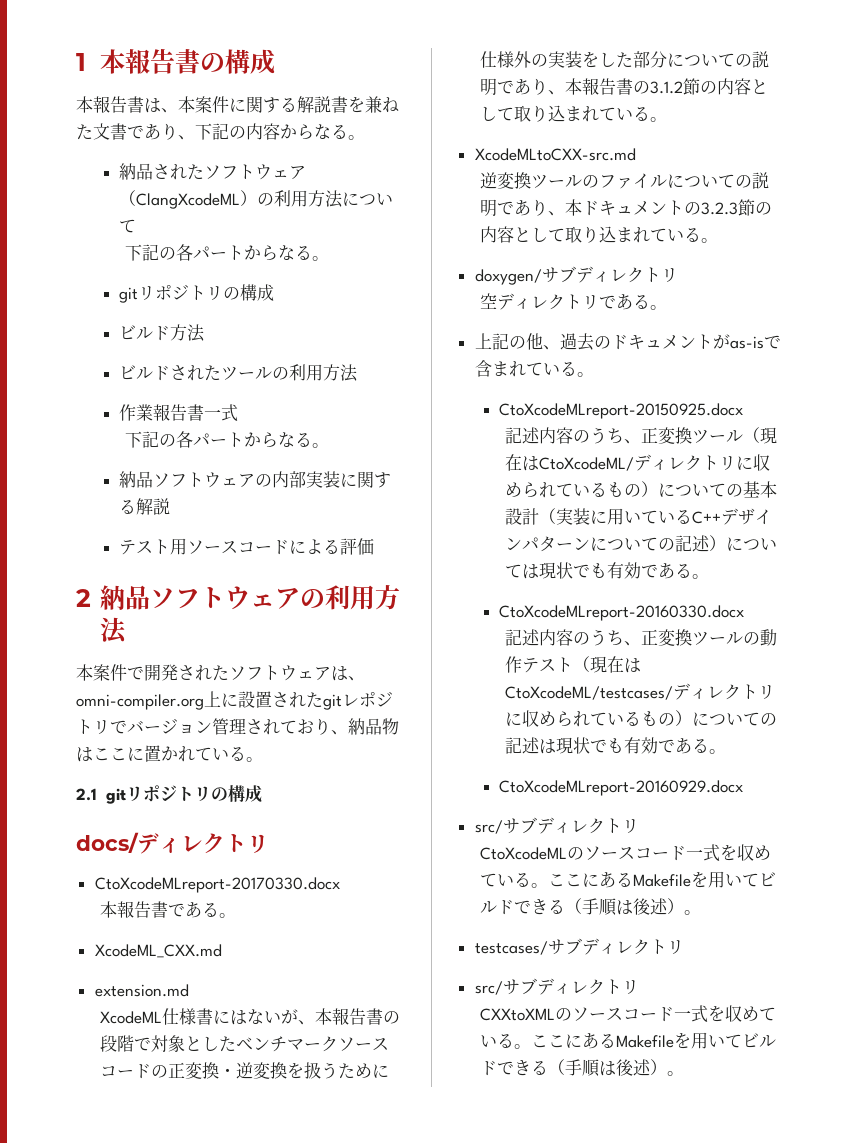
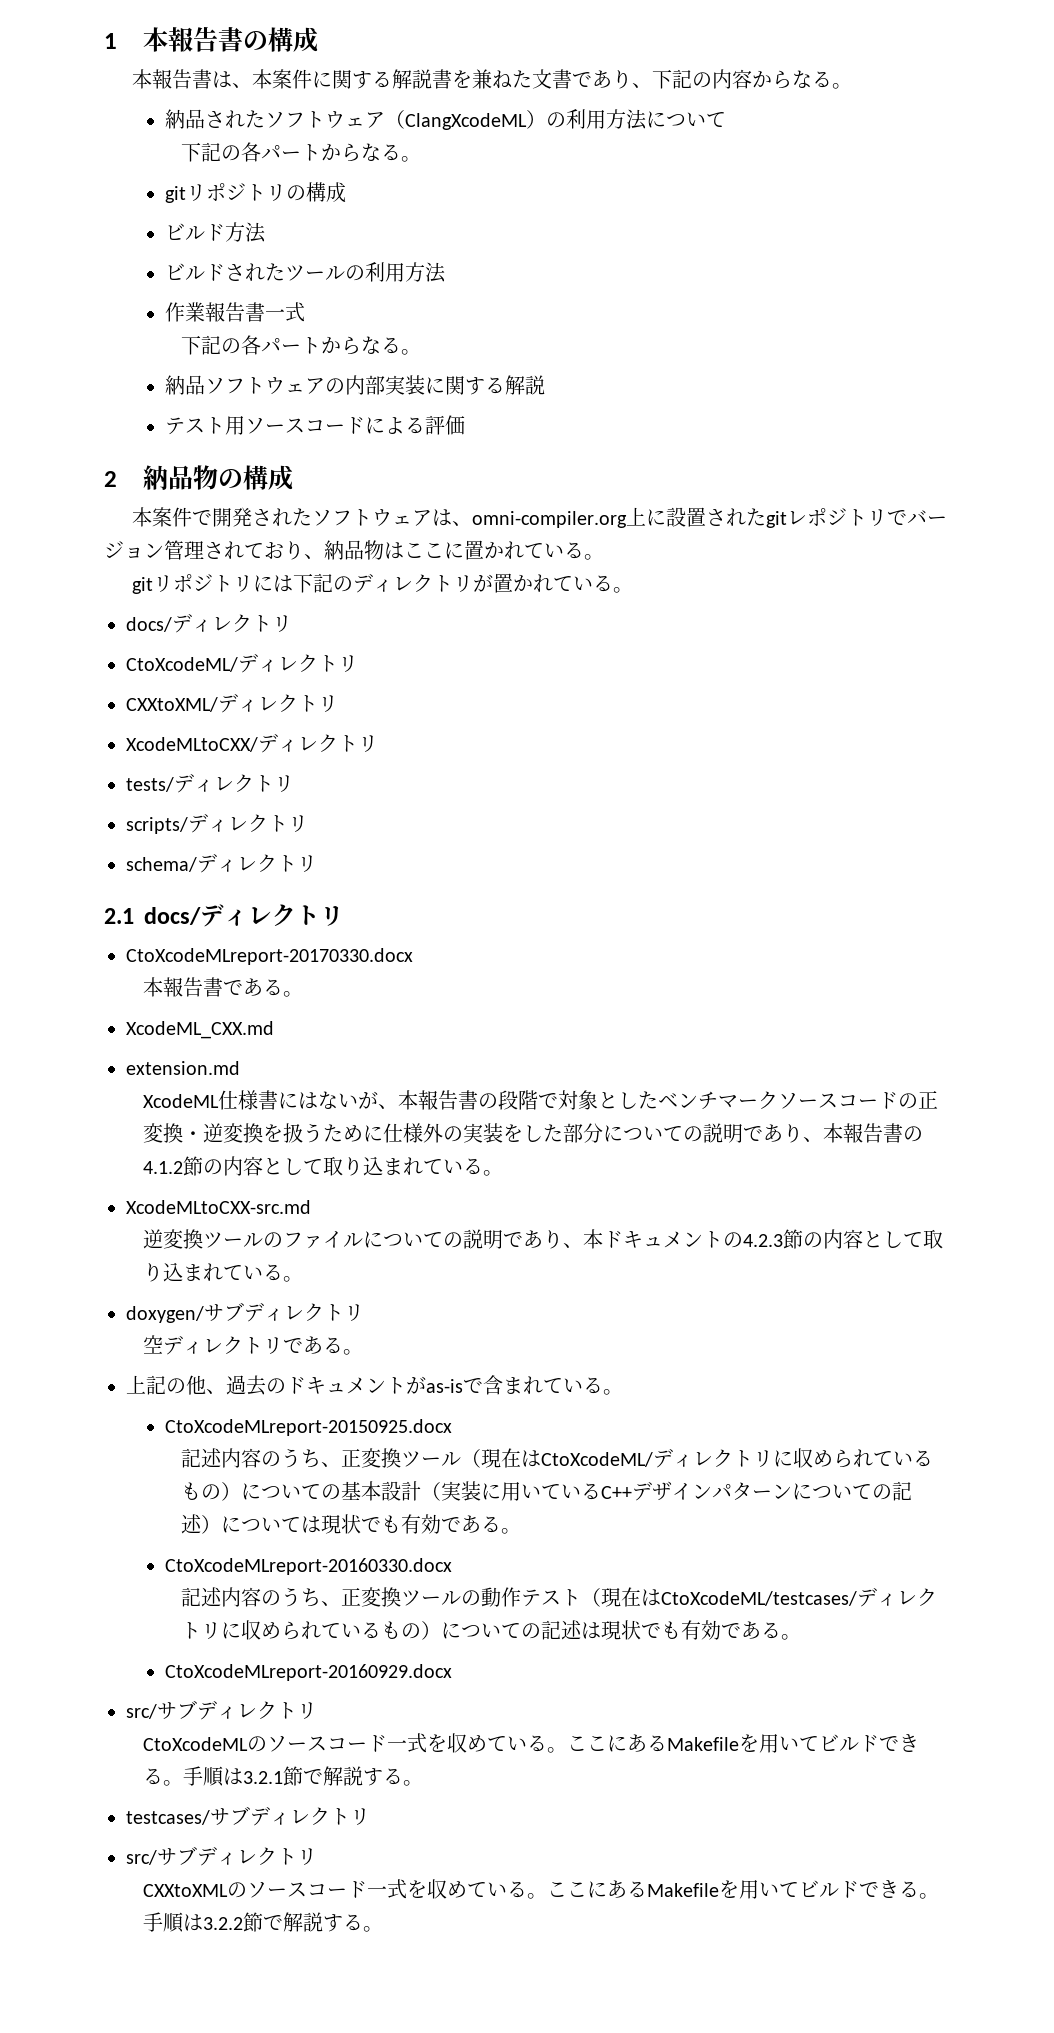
- 2納品ソフトウェアの利用方法
+ 2納品物の構成
- 2.1 gitリポジトリの構成
+ gitリポジトリには下記のディレクトリが置かれている。
  docs/ディレクトリ
+ CtoXcodeML/ディレクトリ
+ CXXtoXML/ディレクトリ
+ XcodeMLtoCXX/ディレクトリ
+ tests/ディレクトリ
+ scripts/ディレクトリ
+ schema/ディレクトリ
+ 2.1 docs/ディレクトリ
- XcodeML仕様書にはないが、本報告書の段階で対象としたベンチマークソースコードの正変換・逆変換を扱うために仕様外の実装をした部分についての説明であり、本報告書の3.1.2節の内容として取り込まれている。
+ XcodeML仕様書にはないが、本報告書の段階で対象としたベンチマークソースコードの正変換・逆変換を扱うために仕様外の実装をした部分についての説明であり、本報告書の4.1.2節の内容として取り込まれている。
- 逆変換ツールのファイルについての説明であり、本ドキュメントの3.2.3節の内容として取り込まれている。
+ 逆変換ツールのファイルについての説明であり、本ドキュメントの4.2.3節の内容として取り込まれている。
- CtoXcodeMLのソースコード一式を収めている。ここにあるMakefileを用いてビルドできる（手順は後述）。
+ CtoXcodeMLのソースコード一式を収めている。ここにあるMakefileを用いてビルドできる。手順は3.2.1節で解説する。
- CXXtoXMLのソースコード一式を収めている。ここにあるMakefileを用いてビルドできる（手順は後述）。
+ CXXtoXMLのソースコード一式を収めている。ここにあるMakefileを用いてビルドできる。手順は3.2.2節で解説する。

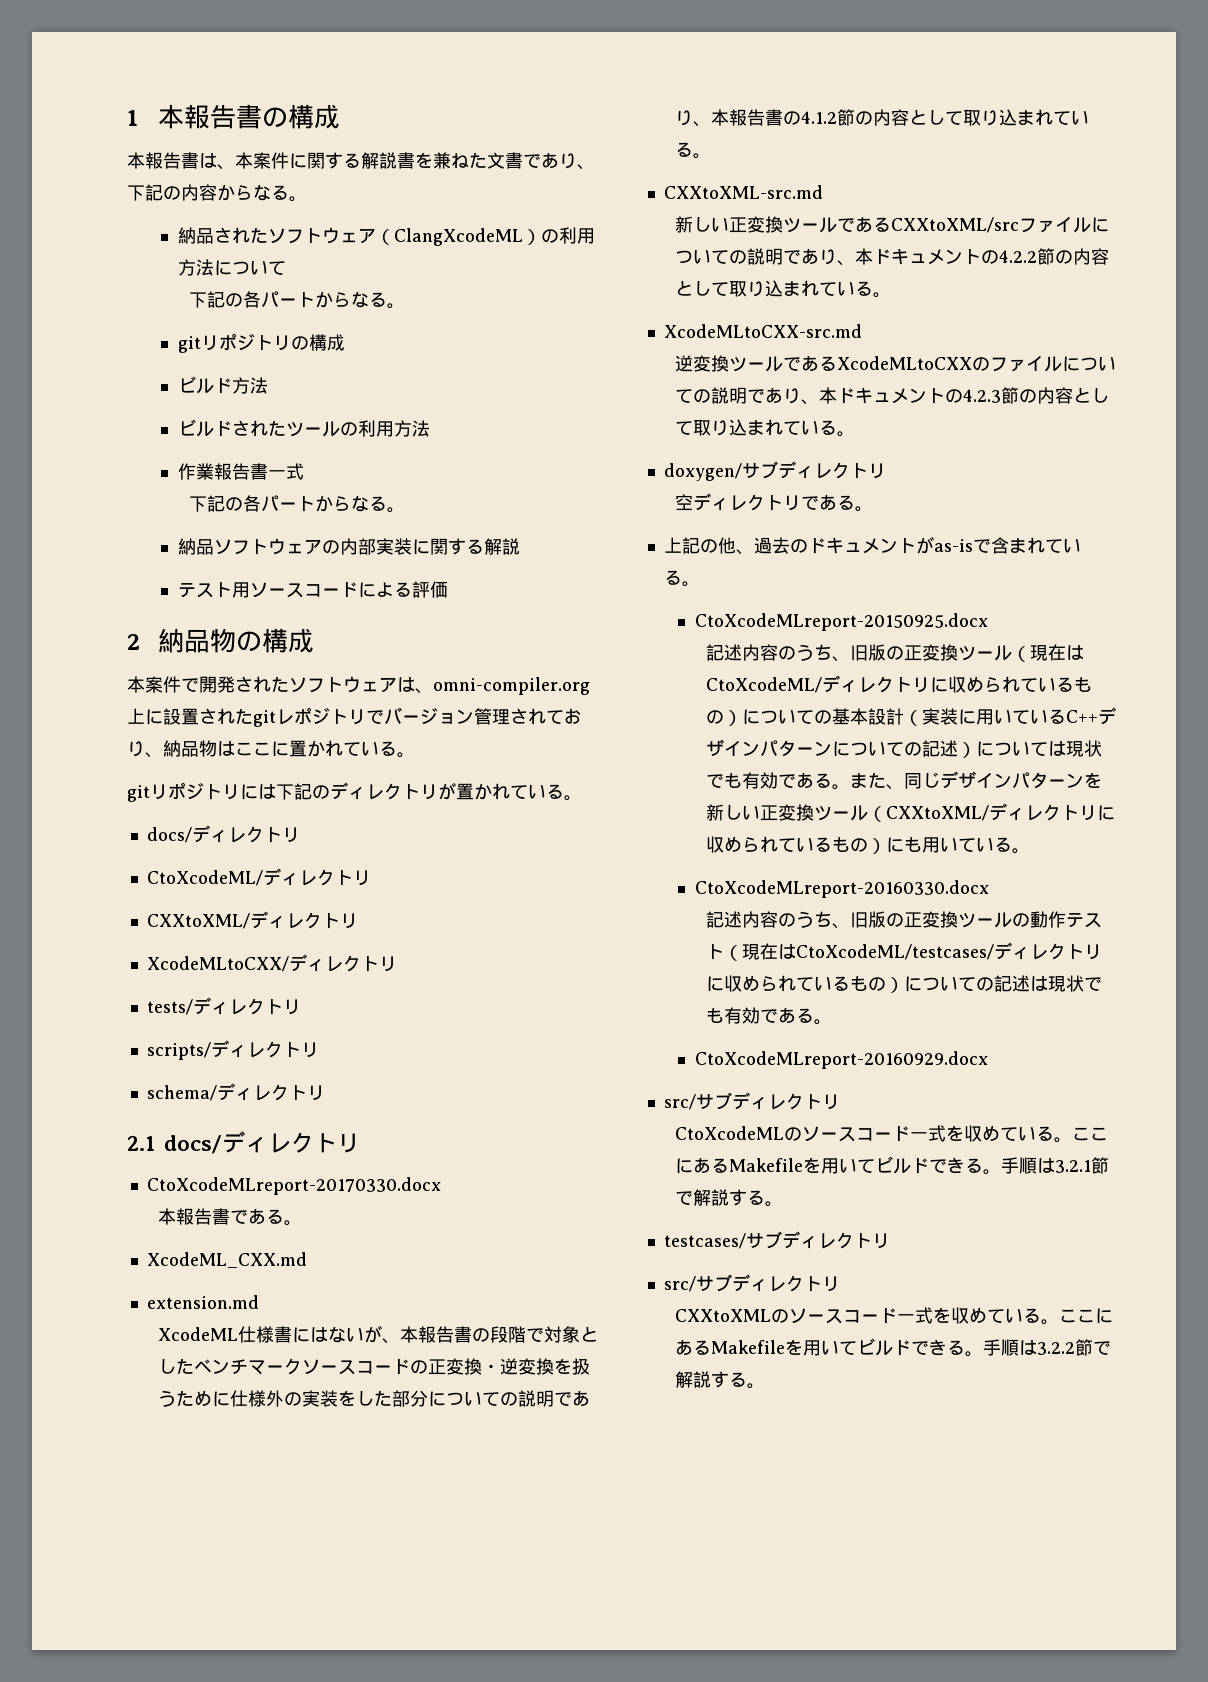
+ CXXtoXML-src.md
+ 新しい正変換ツールであるCXXtoXML/srcファイルについての説明であり、本ドキュメントの4.2.2節の内容として取り込まれている。
- 逆変換ツールのファイルについての説明であり、本ドキュメントの4.2.3節の内容として取り込まれている。
+ 逆変換ツールであるXcodeMLtoCXXのファイルについての説明であり、本ドキュメントの4.2.3節の内容として取り込まれている。
- 記述内容のうち、正変換ツール（現在はCtoXcodeML/ディレクトリに収められているもの）についての基本設計（実装に用いているC++デザインパターンについての記述）については現状でも有効である。
+ 記述内容のうち、旧版の正変換ツール（現在はCtoXcodeML/ディレクトリに収められているもの）についての基本設計（実装に用いているC++デザインパターンについての記述）については現状でも有効である。また、同じデザインパターンを新しい正変換ツール（CXXtoXML/ディレクトリに収められているもの）にも用いている。
- 記述内容のうち、正変換ツールの動作テスト（現在はCtoXcodeML/testcases/ディレクトリに収められているもの）についての記述は現状でも有効である。
+ 記述内容のうち、旧版の正変換ツールの動作テスト（現在はCtoXcodeML/testcases/ディレクトリに収められているもの）についての記述は現状でも有効である。

